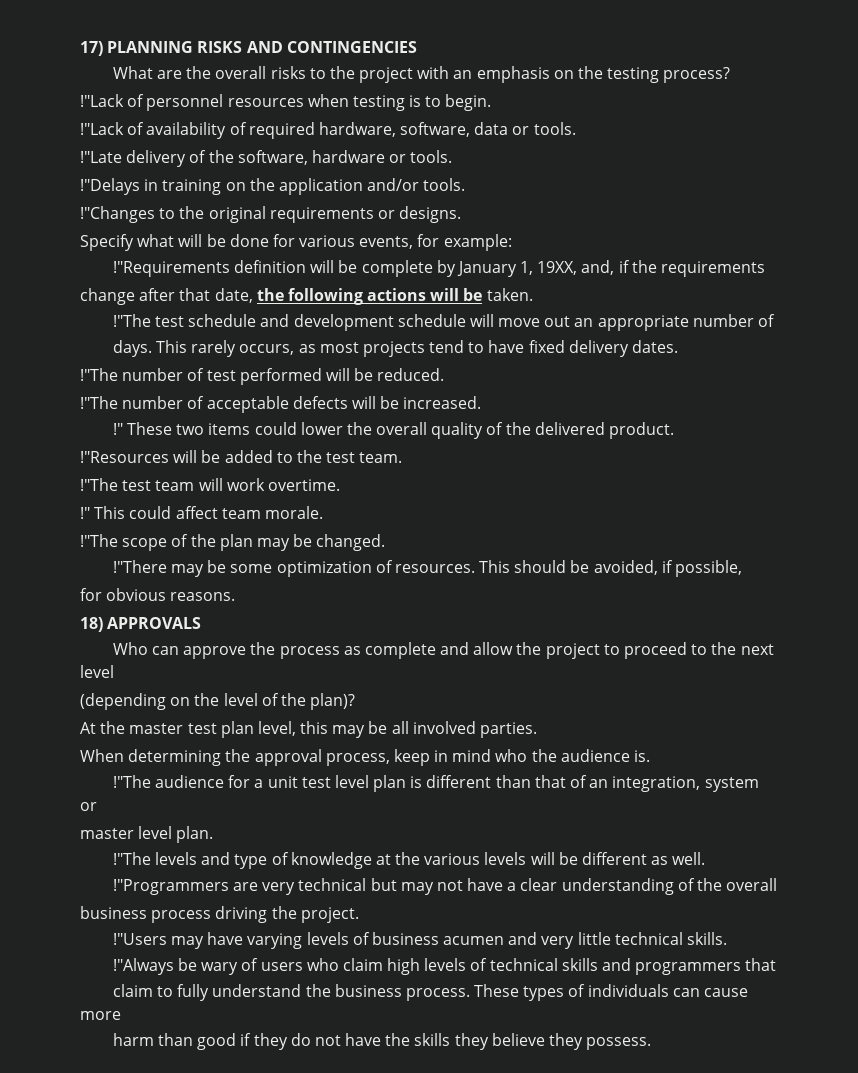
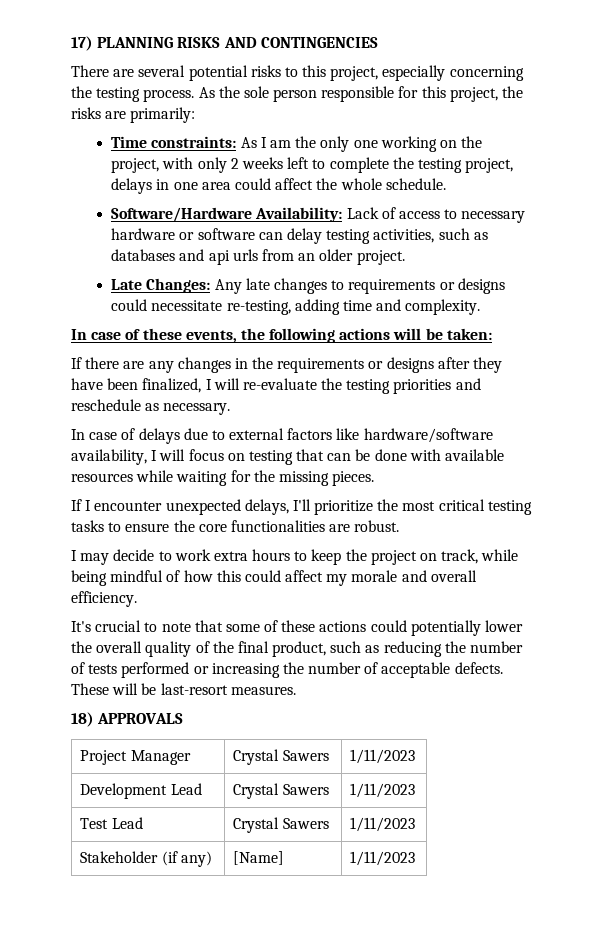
- What are the overall risks to the project with an emphasis on the testing process?
- !"Lack of personnel resources when testing is to begin.
- !"Lack of availability of required hardware, software, data or tools.
- !"Late delivery of the software, hardware or tools.
- !"Delays in training on the application and/or tools.
- !"Changes to the original requirements or designs.
- Specify what will be done for various events, for example:
- !"Requirements definition will be complete by January 1, 19XX, and, if the requirements
- change after that date, the following actions will be taken.
- !"The test schedule and development schedule will move out an appropriate number of
- days. This rarely occurs, as most projects tend to have fixed delivery dates.
- !"The number of test performed will be reduced.
- !"The number of acceptable defects will be increased.
- !" These two items could lower the overall quality of the delivered product.
- !"Resources will be added to the test team.
- !"The test team will work overtime.
- !" This could affect team morale.
- !"The scope of the plan may be changed.
- !"There may be some optimization of resources. This should be avoided, if possible,
- for obvious reasons.
+ There are several potential risks to this project, especially concerning the testing process. As the sole person responsible for this project, the risks are primarily:
+ Time constraints: As I am the only one working on the project, with only 2 weeks left to complete the testing project, delays in one area could affect the whole schedule.
+ Software/Hardware Availability: Lack of access to necessary hardware or software can delay testing activities, such as databases and api urls from an older project.
+ Late Changes: Any late changes to requirements or designs could necessitate re-testing, adding time and complexity.
+ In case of these events, the following actions will be taken:
+ If there are any changes in the requirements or designs after they have been finalized, I will re-evaluate the testing priorities and reschedule as necessary.
+ In case of delays due to external factors like hardware/software availability, I will focus on testing that can be done with available resources while waiting for the missing pieces.
+ If I encounter unexpected delays, I'll prioritize the most critical testing tasks to ensure the core functionalities are robust.
+ I may decide to work extra hours to keep the project on track, while being mindful of how this could affect my morale and overall efficiency.
+ It's crucial to note that some of these actions could potentially lower the overall quality of the final product, such as reducing the number of tests performed or increasing the number of acceptable defects. These will be last-resort measures.
  18) APPROVALS
- Who can approve the process as complete and allow the project to proceed to the next level
- (depending on the level of the plan)?
- At the master test plan level, this may be all involved parties.
- When determining the approval process, keep in mind who the audience is.
- !"The audience for a unit test level plan is different than that of an integration, system or
- master level plan.
- !"The levels and type of knowledge at the various levels will be different as well.
- !"Programmers are very technical but may not have a clear understanding of the overall
- business process driving the project.
- !"Users may have varying levels of business acumen and very little technical skills.
- !"Always be wary of users who claim high levels of technical skills and programmers that
- claim to fully understand the business process. These types of individuals can cause more
- harm than good if they do not have the skills they believe they possess.
+ Project Manager | Crystal Sawers | 1/11/2023
+ Development Lead | Crystal Sawers | 1/11/2023
+ Test Lead | Crystal Sawers | 1/11/2023
+ Stakeholder (if any) | [Name] | 1/11/2023

